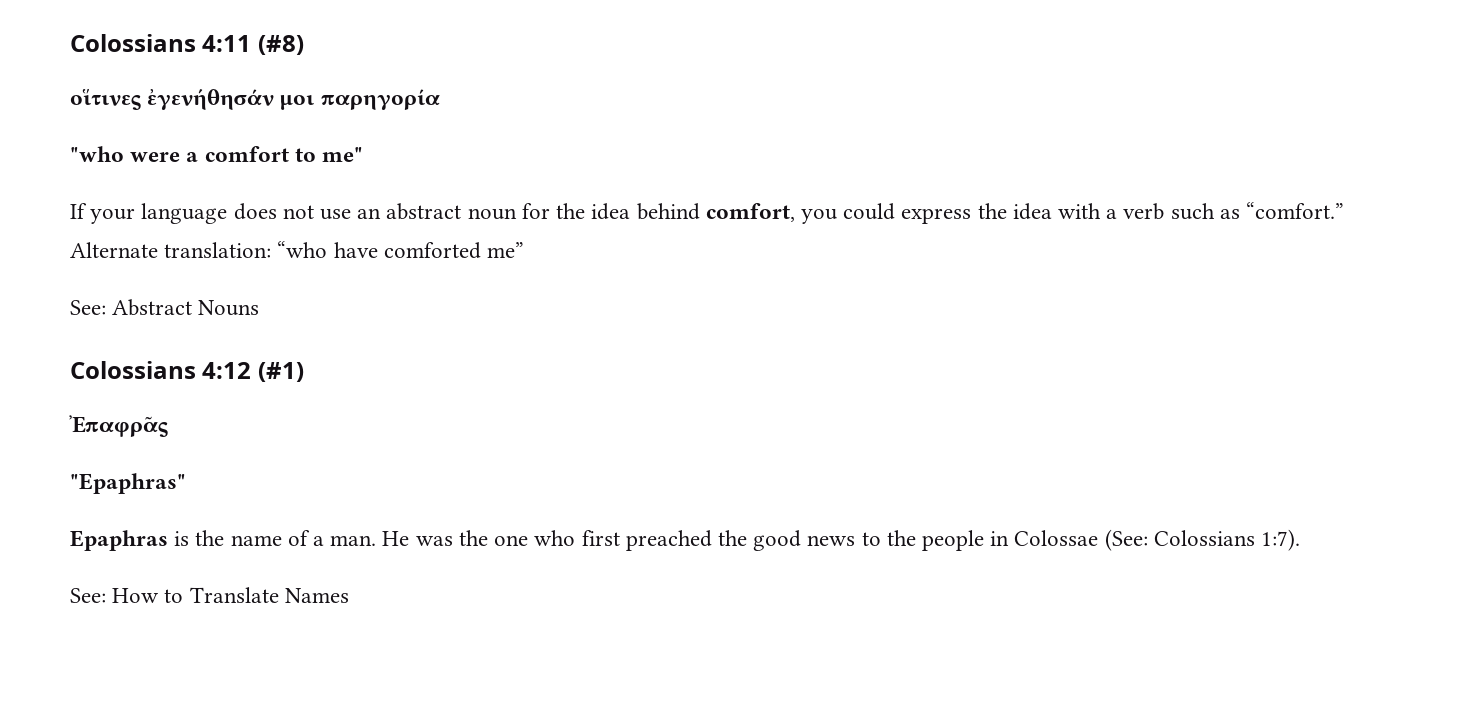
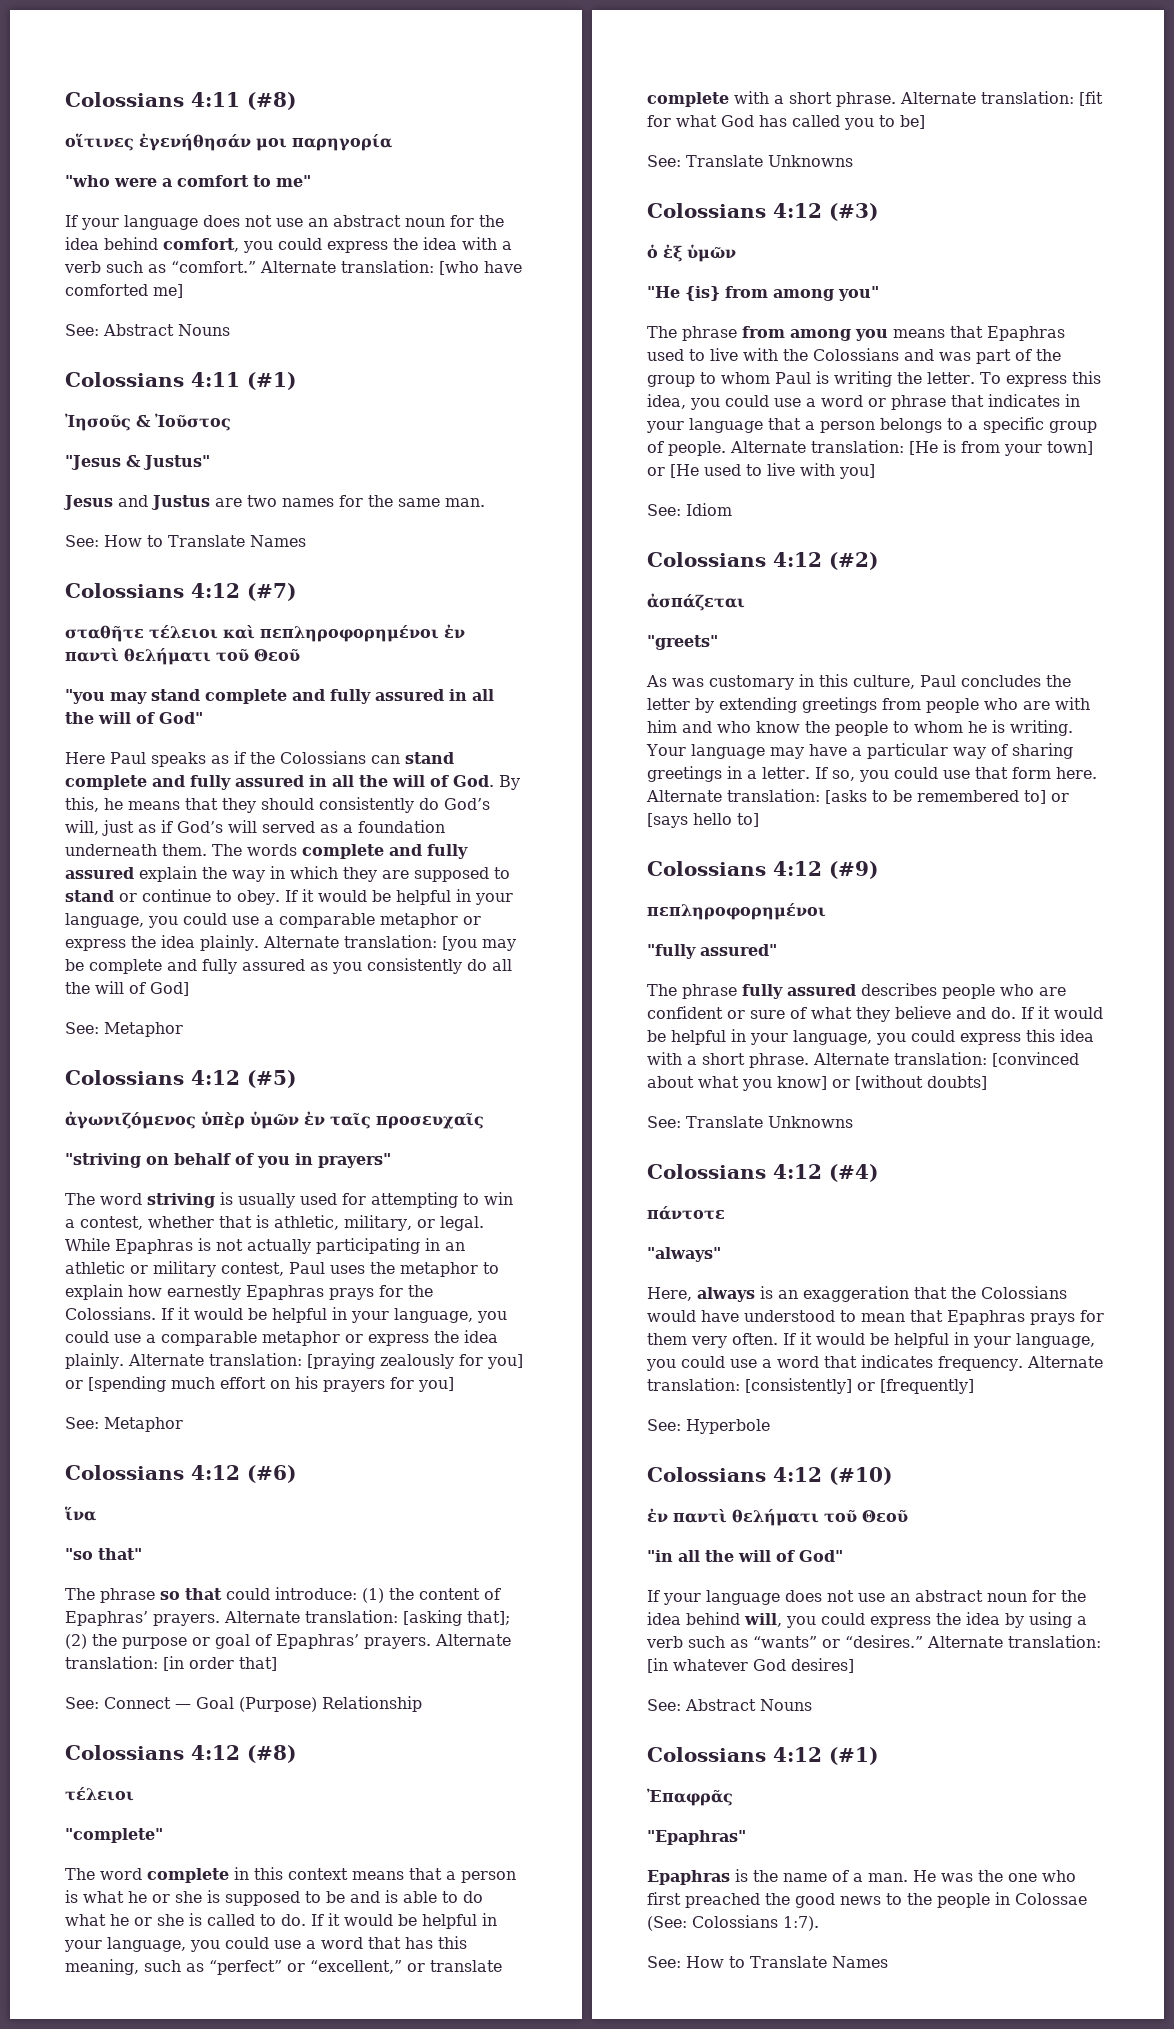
- Alternate translation: “who have comforted me”
+ Alternate translation: [who have comforted me]
+ See: Abstract Nouns
+ Colossians 4:11 (#1)
+ Ἰησοῦς & Ἰοῦστος
+ "Jesus & Justus"
+ Jesus and Justus are two names for the same man.
+ See: How to Translate Names
+ Colossians 4:12 (#7)
+ σταθῆτε τέλειοι καὶ πεπληροφορημένοι ἐν παντὶ θελήματι τοῦ Θεοῦ
+ "you may stand complete and fully assured in all the will of God"
+ Here Paul speaks as if the Colossians can stand complete and fully assured in all the will of God. By this, he means that they should consistently do God’s will, just as if God’s will served as a foundation underneath them. The words complete and fully assured explain the way in which they are supposed to stand or continue to obey. If it would be helpful in your language, you could use a comparable metaphor or express the idea plainly. Alternate translation: [you may be complete and fully assured as you consistently do all the will of God]
+ See: Metaphor
+ Colossians 4:12 (#5)
+ ἀγωνιζόμενος ὑπὲρ ὑμῶν ἐν ταῖς προσευχαῖς
+ "striving on behalf of you in prayers"
+ The word striving is usually used for attempting to win a contest, whether that is athletic, military, or legal. While Epaphras is not actually participating in an athletic or military contest, Paul uses the metaphor to explain how earnestly Epaphras prays for the Colossians. If it would be helpful in your language, you could use a comparable metaphor or express the idea plainly. Alternate translation: [praying zealously for you] or [spending much effort on his prayers for you]
+ See: Metaphor
+ Colossians 4:12 (#6)
+ ἵνα
+ "so that"
+ The phrase so that could introduce: (1) the content of Epaphras’ prayers. Alternate translation: [asking that]; (2) the purpose or goal of Epaphras’ prayers. Alternate translation: [in order that]
+ See: Connect — Goal (Purpose) Relationship
+ Colossians 4:12 (#8)
+ τέλειοι
+ "complete"
+ The word complete in this context means that a person is what he or she is supposed to be and is able to do what he or she is called to do. If it would be helpful in your language, you could use a word that has this meaning, such as “perfect” or “excellent,” or translate complete with a short phrase. Alternate translation: [fit for what God has called you to be]
+ See: Translate Unknowns
+ Colossians 4:12 (#3)
+ ὁ ἐξ ὑμῶν
+ "He {is} from among you"
+ The phrase from among you means that Epaphras used to live with the Colossians and was part of the group to whom Paul is writing the letter. To express this idea, you could use a word or phrase that indicates in your language that a person belongs to a specific group of people. Alternate translation: [He is from your town] or [He used to live with you]
+ See: Idiom
+ Colossians 4:12 (#2)
+ ἀσπάζεται
+ "greets"
+ As was customary in this culture, Paul concludes the letter by extending greetings from people who are with him and who know the people to whom he is writing. Your language may have a particular way of sharing greetings in a letter. If so, you could use that form here. Alternate translation: [asks to be remembered to] or [says hello to]
+ Colossians 4:12 (#9)
+ πεπληροφορημένοι
+ "fully assured"
+ The phrase fully assured describes people who are confident or sure of what they believe and do. If it would be helpful in your language, you could express this idea with a short phrase. Alternate translation: [convinced about what you know] or [without doubts]
+ See: Translate Unknowns
+ Colossians 4:12 (#4)
+ πάντοτε
+ "always"
+ Here, always is an exaggeration that the Colossians would have understood to mean that Epaphras prays for them very often. If it would be helpful in your language, you could use a word that indicates frequency. Alternate translation: [consistently] or [frequently]
+ See: Hyperbole
+ Colossians 4:12 (#10)
+ ἐν παντὶ θελήματι τοῦ Θεοῦ
+ "in all the will of God"
+ If your language does not use an abstract noun for the idea behind will, you could express the idea by using a verb such as “wants” or “desires.” Alternate translation: [in whatever God desires]

